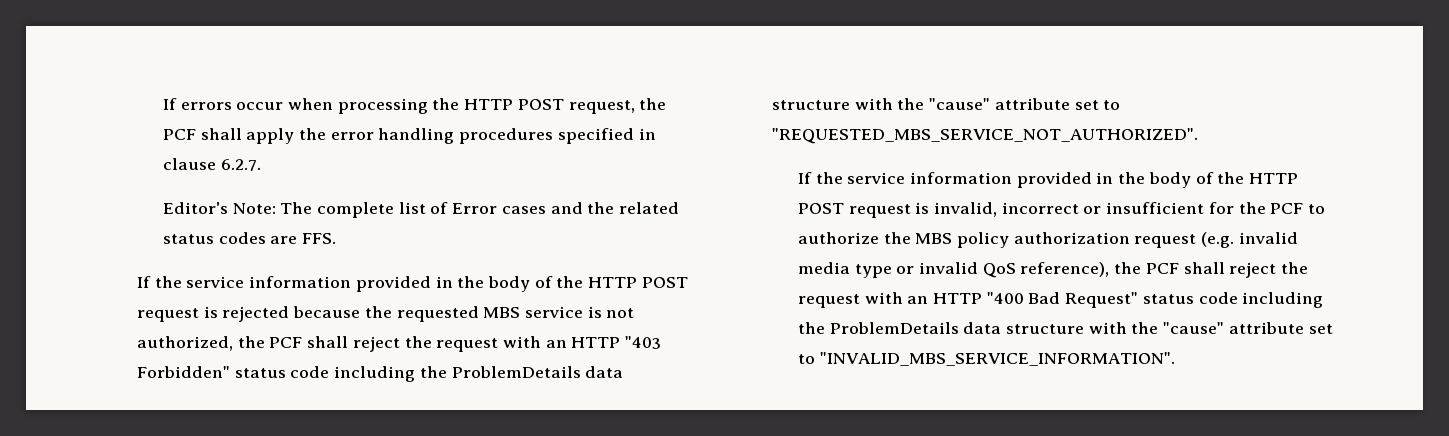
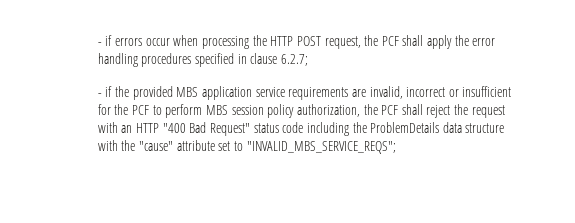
- If errors occur when processing the HTTP POST request, the PCF shall apply the error handling procedures specified in clause 6.2.7.
- Editor's Note: The complete list of Error cases and the related status codes are FFS.
- If the service information provided in the body of the HTTP POST request is rejected because the requested MBS service is not authorized, the PCF shall reject the request with an HTTP "403 Forbidden" status code including the ProblemDetails data structure with the "cause" attribute set to "REQUESTED_MBS_SERVICE_NOT_AUTHORIZED".
- If the service information provided in the body of the HTTP POST request is invalid, incorrect or insufficient for the PCF to authorize the MBS policy authorization request (e.g. invalid media type or invalid QoS reference), the PCF shall reject the request with an HTTP "400 Bad Request" status code including the ProblemDetails data structure with the "cause" attribute set to "INVALID_MBS_SERVICE_INFORMATION".
+ - if errors occur when processing the HTTP POST request, the PCF shall apply the error handling procedures specified in clause 6.2.7;
+ - if the provided MBS application service requirements are invalid, incorrect or insufficient for the PCF to perform MBS session policy authorization, the PCF shall reject the request with an HTTP "400 Bad Request" status code including the ProblemDetails data structure with the "cause" attribute set to "INVALID_MBS_SERVICE_REQS";

